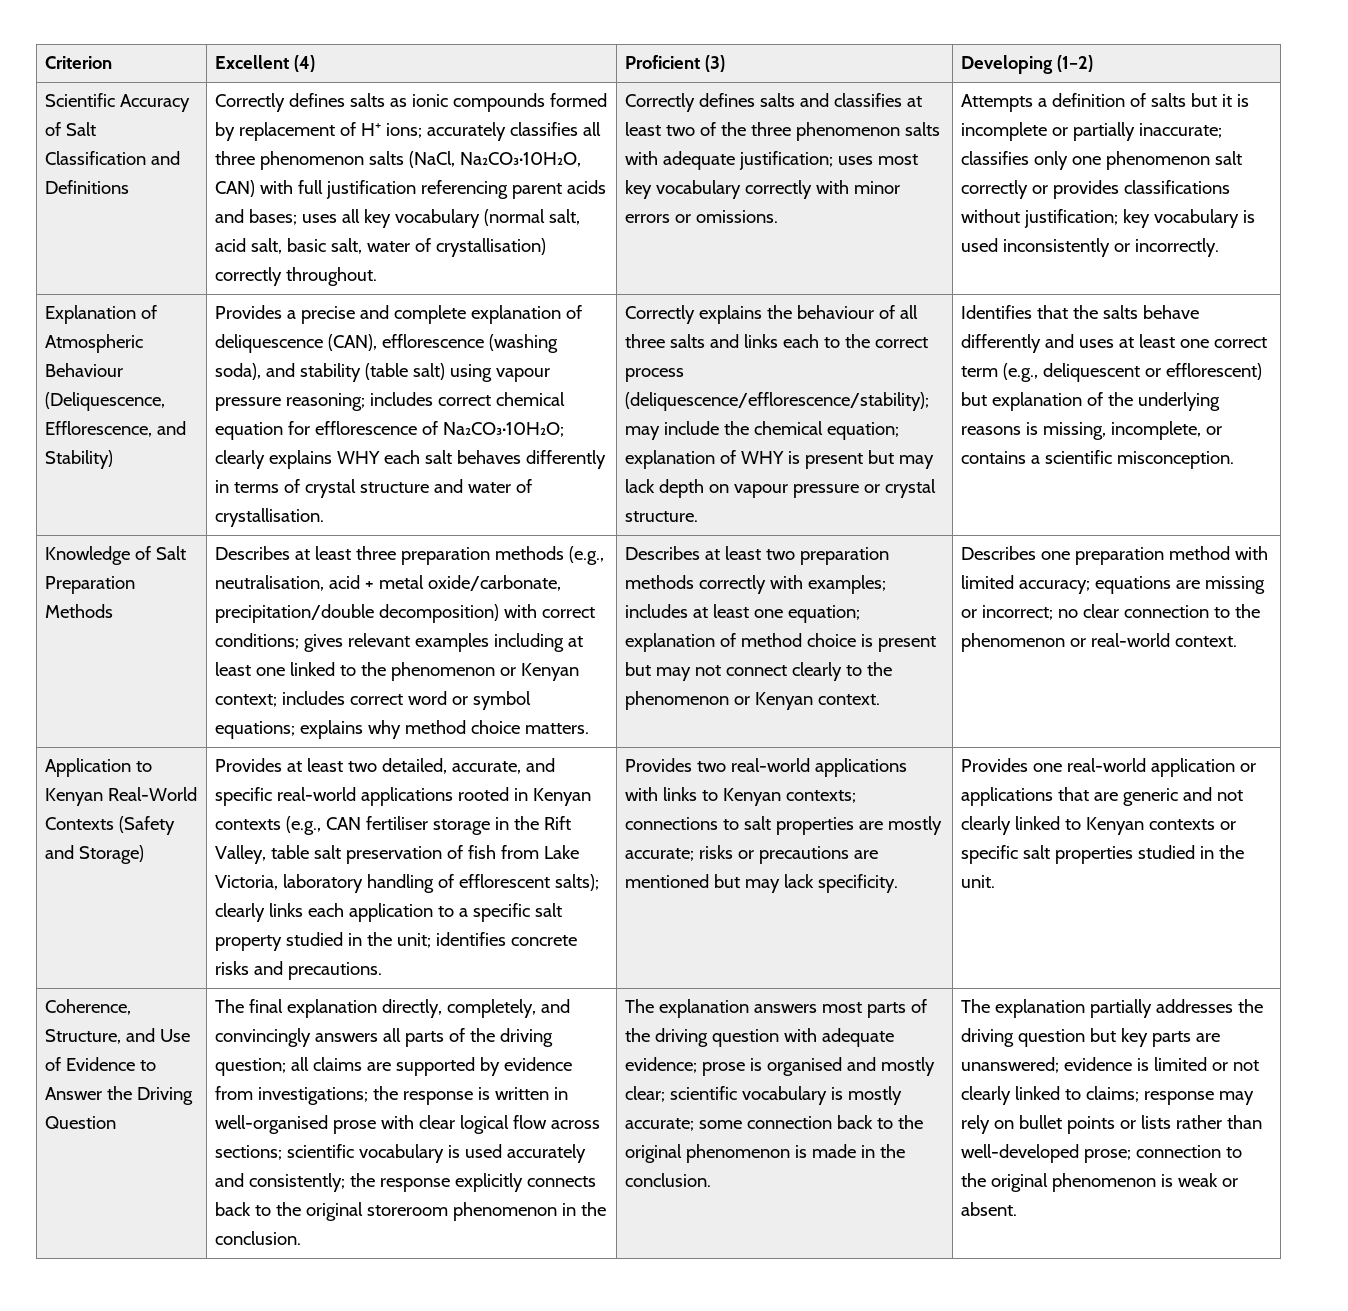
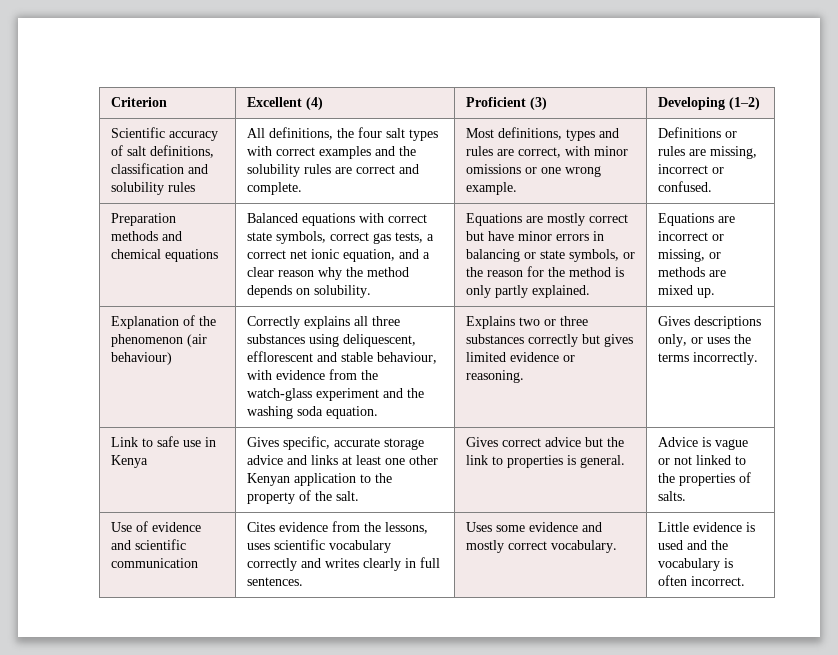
- Scientific Accuracy of Salt Classification and Definitions | Correctly defines salts as ionic compounds formed by replacement of H⁺ ions; accurately classifies all three phenomenon salts (NaCl, Na₂CO₃·10H₂O, CAN) with full justification referencing parent acids and bases; uses all key vocabulary (normal salt, acid salt, basic salt, water of crystallisation) correctly throughout. | Correctly defines salts and classifies at least two of the three phenomenon salts with adequate justification; uses most key vocabulary correctly with minor errors or omissions. | Attempts a definition of salts but it is incomplete or partially inaccurate; classifies only one phenomenon salt correctly or provides classifications without justification; key vocabulary is used inconsistently or incorrectly.
- Explanation of Atmospheric Behaviour (Deliquescence, Efflorescence, and Stability) | Provides a precise and complete explanation of deliquescence (CAN), efflorescence (washing soda), and stability (table salt) using vapour pressure reasoning; includes correct chemical equation for efflorescence of Na₂CO₃·10H₂O; clearly explains WHY each salt behaves differently in terms of crystal structure and water of crystallisation. | Correctly explains the behaviour of all three salts and links each to the correct process (deliquescence/efflorescence/stability); may include the chemical equation; explanation of WHY is present but may lack depth on vapour pressure or crystal structure. | Identifies that the salts behave differently and uses at least one correct term (e.g., deliquescent or efflorescent) but explanation of the underlying reasons is missing, incomplete, or contains a scientific misconception.
- Knowledge of Salt Preparation Methods | Describes at least three preparation methods (e.g., neutralisation, acid + metal oxide/carbonate, precipitation/double decomposition) with correct conditions; gives relevant examples including at least one linked to the phenomenon or Kenyan context; includes correct word or symbol equations; explains why method choice matters. | Describes at least two preparation methods correctly with examples; includes at least one equation; explanation of method choice is present but may not connect clearly to the phenomenon or Kenyan context. | Describes one preparation method with limited accuracy; equations are missing or incorrect; no clear connection to the phenomenon or real-world context.
- Application to Kenyan Real-World Contexts (Safety and Storage) | Provides at least two detailed, accurate, and specific real-world applications rooted in Kenyan contexts (e.g., CAN fertiliser storage in the Rift Valley, table salt preservation of fish from Lake Victoria, laboratory handling of efflorescent salts); clearly links each application to a specific salt property studied in the unit; identifies concrete risks and precautions. | Provides two real-world applications with links to Kenyan contexts; connections to salt properties are mostly accurate; risks or precautions are mentioned but may lack specificity. | Provides one real-world application or applications that are generic and not clearly linked to Kenyan contexts or specific salt properties studied in the unit.
- Coherence, Structure, and Use of Evidence to Answer the Driving Question | The final explanation directly, completely, and convincingly answers all parts of the driving question; all claims are supported by evidence from investigations; the response is written in well-organised prose with clear logical flow across sections; scientific vocabulary is used accurately and consistently; the response explicitly connects back to the original storeroom phenomenon in the conclusion. | The explanation answers most parts of the driving question with adequate evidence; prose is organised and mostly clear; scientific vocabulary is mostly accurate; some connection back to the original phenomenon is made in the conclusion. | The explanation partially addresses the driving question but key parts are unanswered; evidence is limited or not clearly linked to claims; response may rely on bullet points or lists rather than well-developed prose; connection to the original phenomenon is weak or absent.
+ Scientific accuracy of salt definitions, classification and solubility rules | All definitions, the four salt types with correct examples and the solubility rules are correct and complete. | Most definitions, types and rules are correct, with minor omissions or one wrong example. | Definitions or rules are missing, incorrect or confused.
+ Preparation methods and chemical equations | Balanced equations with correct state symbols, correct gas tests, a correct net ionic equation, and a clear reason why the method depends on solubility. | Equations are mostly correct but have minor errors in balancing or state symbols, or the reason for the method is only partly explained. | Equations are incorrect or missing, or methods are mixed up.
+ Explanation of the phenomenon (air behaviour) | Correctly explains all three substances using deliquescent, efflorescent and stable behaviour, with evidence from the watch-glass experiment and the washing soda equation. | Explains two or three substances correctly but gives limited evidence or reasoning. | Gives descriptions only, or uses the terms incorrectly.
+ Link to safe use in Kenya | Gives specific, accurate storage advice and links at least one other Kenyan application to the property of the salt. | Gives correct advice but the link to properties is general. | Advice is vague or not linked to the properties of salts.
+ Use of evidence and scientific communication | Cites evidence from the lessons, uses scientific vocabulary correctly and writes clearly in full sentences. | Uses some evidence and mostly correct vocabulary. | Little evidence is used and the vocabulary is often incorrect.

